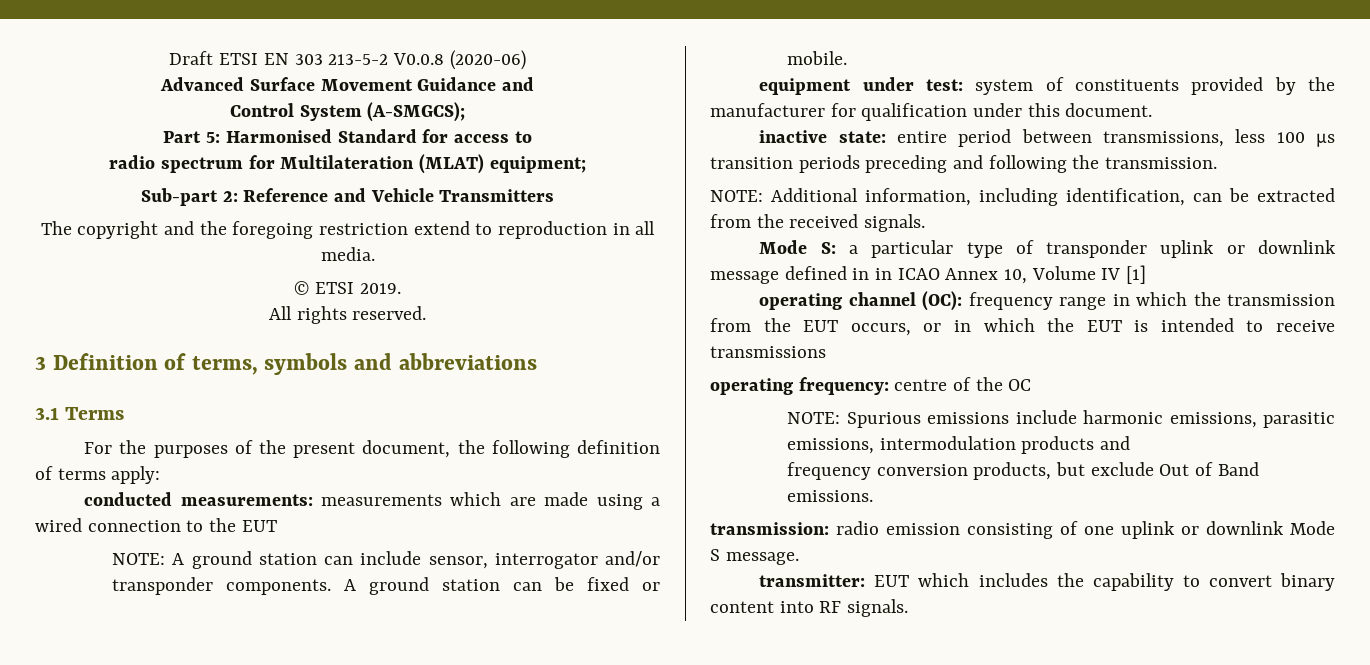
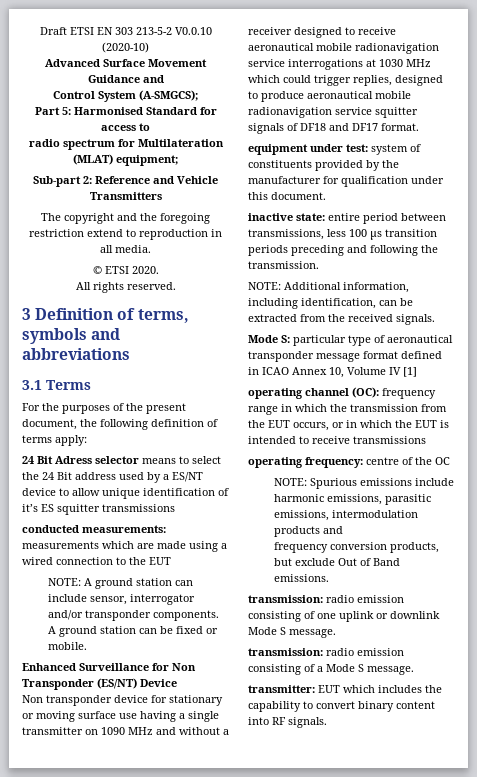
- Draft ETSI EN 303 213-5-2 V0.0.8 (2020-06)
+ Draft ETSI EN 303 213-5-2 V0.0.10 (2020-10)
- © ETSI 2019.
+ © ETSI 2020.
+ 24 Bit Adress selector means to select the 24 Bit address used by a ES/NT device to allow unique identification of it’s ES squitter transmissions
+ Enhanced Surveillance for Non Transponder (ES/NT) Device
+ Non transponder device for stationary or moving surface use having a single transmitter on 1090 MHz and without a receiver designed to receive aeronautical mobile radionavigation service interrogations at 1030 MHz which could trigger replies, designed to produce aeronautical mobile radionavigation service squitter signals of DF18 and DF17 format.
- Mode S: a particular type of transponder uplink or downlink message defined in in ICAO Annex 10, Volume IV [1]
+ Mode S: particular type of aeronautical transponder message format defined in ICAO Annex 10, Volume IV [1]
+ transmission: radio emission consisting of a Mode S message.

